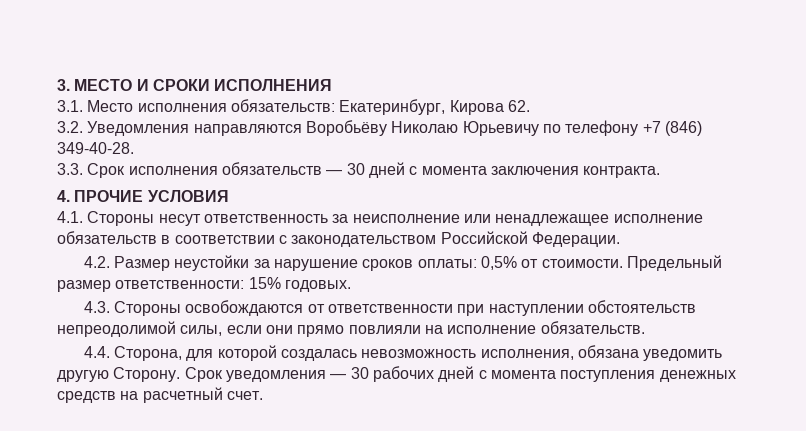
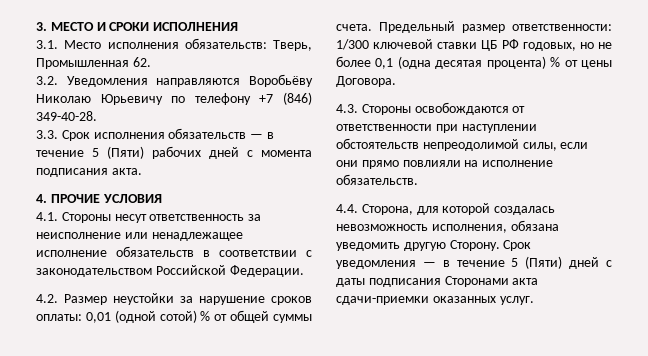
- 3.1. Место исполнения обязательств: Екатеринбург, Кирова 62.
+ 3.1. Место исполнения обязательств: Тверь, Промышленная 62.
- 3.3. Срок исполнения обязательств — 30 дней с момента заключения контракта.
+ 3.3. Срок исполнения обязательств — в течение 5 (Пяти) рабочих дней с момента подписания акта.
- 4.2. Размер неустойки за нарушение сроков оплаты: 0,5% от стоимости. Предельный размер ответственности: 15% годовых.
+ 4.2. Размер неустойки за нарушение сроков оплаты: 0,01 (одной сотой) % от общей суммы счета. Предельный размер ответственности: 1/300 ключевой ставки ЦБ РФ годовых, но не более 0,1 (одна десятая процента) % от цены Договора.
- Срок уведомления — 30 рабочих дней с момента поступления денежных средств на расчетный счет.
+ Срок уведомления — в течение 5 (Пяти) дней с даты подписания Сторонами акта сдачи-приемки оказанных услуг.

